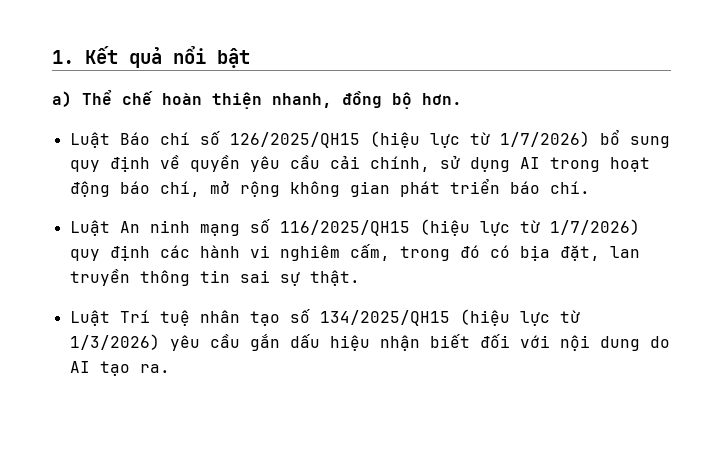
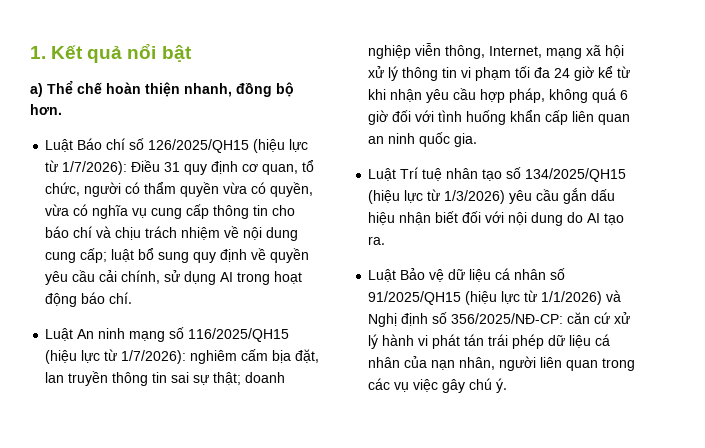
- Luật Báo chí số 126/2025/QH15 (hiệu lực từ 1/7/2026) bổ sung quy định về quyền yêu cầu cải chính, sử dụng AI trong hoạt động báo chí, mở rộng không gian phát triển báo chí.
+ Luật Báo chí số 126/2025/QH15 (hiệu lực từ 1/7/2026): Điều 31 quy định cơ quan, tổ chức, người có thẩm quyền vừa có quyền, vừa có nghĩa vụ cung cấp thông tin cho báo chí và chịu trách nhiệm về nội dung cung cấp; luật bổ sung quy định về quyền yêu cầu cải chính, sử dụng AI trong hoạt động báo chí.
- Luật An ninh mạng số 116/2025/QH15 (hiệu lực từ 1/7/2026) quy định các hành vi nghiêm cấm, trong đó có bịa đặt, lan truyền thông tin sai sự thật.
+ Luật An ninh mạng số 116/2025/QH15 (hiệu lực từ 1/7/2026): nghiêm cấm bịa đặt, lan truyền thông tin sai sự thật; doanh nghiệp viễn thông, Internet, mạng xã hội xử lý thông tin vi phạm tối đa 24 giờ kể từ khi nhận yêu cầu hợp pháp, không quá 6 giờ đối với tình huống khẩn cấp liên quan an ninh quốc gia.
+ Luật Bảo vệ dữ liệu cá nhân số 91/2025/QH15 (hiệu lực từ 1/1/2026) và Nghị định số 356/2025/NĐ-CP: căn cứ xử lý hành vi phát tán trái phép dữ liệu cá nhân của nạn nhân, người liên quan trong các vụ việc gây chú ý.

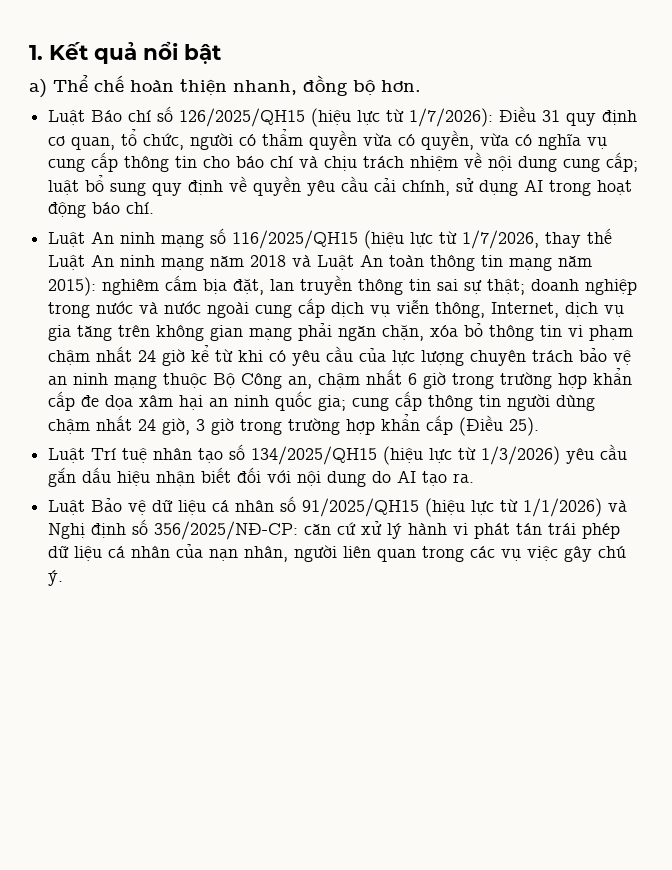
- Luật An ninh mạng số 116/2025/QH15 (hiệu lực từ 1/7/2026): nghiêm cấm bịa đặt, lan truyền thông tin sai sự thật; doanh nghiệp viễn thông, Internet, mạng xã hội xử lý thông tin vi phạm tối đa 24 giờ kể từ khi nhận yêu cầu hợp pháp, không quá 6 giờ đối với tình huống khẩn cấp liên quan an ninh quốc gia.
+ Luật An ninh mạng số 116/2025/QH15 (hiệu lực từ 1/7/2026, thay thế Luật An ninh mạng năm 2018 và Luật An toàn thông tin mạng năm 2015): nghiêm cấm bịa đặt, lan truyền thông tin sai sự thật; doanh nghiệp trong nước và nước ngoài cung cấp dịch vụ viễn thông, Internet, dịch vụ gia tăng trên không gian mạng phải ngăn chặn, xóa bỏ thông tin vi phạm chậm nhất 24 giờ kể từ khi có yêu cầu của lực lượng chuyên trách bảo vệ an ninh mạng thuộc Bộ Công an, chậm nhất 6 giờ trong trường hợp khẩn cấp đe dọa xâm hại an ninh quốc gia; cung cấp thông tin người dùng chậm nhất 24 giờ, 3 giờ trong trường hợp khẩn cấp (Điều 25).

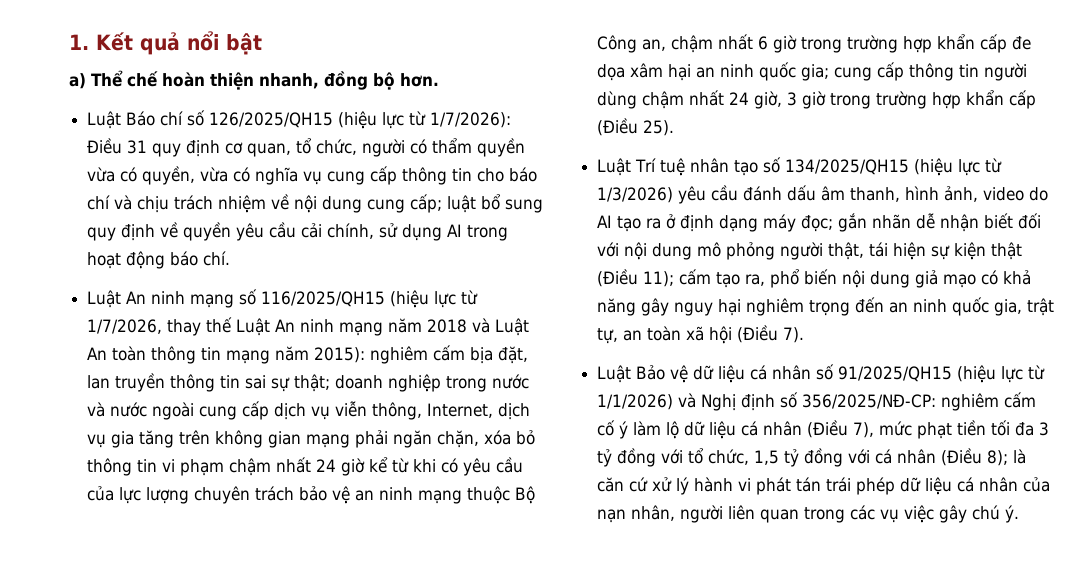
- Luật Trí tuệ nhân tạo số 134/2025/QH15 (hiệu lực từ 1/3/2026) yêu cầu gắn dấu hiệu nhận biết đối với nội dung do AI tạo ra.
+ Luật Trí tuệ nhân tạo số 134/2025/QH15 (hiệu lực từ 1/3/2026) yêu cầu đánh dấu âm thanh, hình ảnh, video do AI tạo ra ở định dạng máy đọc; gắn nhãn dễ nhận biết đối với nội dung mô phỏng người thật, tái hiện sự kiện thật (Điều 11); cấm tạo ra, phổ biến nội dung giả mạo có khả năng gây nguy hại nghiêm trọng đến an ninh quốc gia, trật tự, an toàn xã hội (Điều 7).
- Luật Bảo vệ dữ liệu cá nhân số 91/2025/QH15 (hiệu lực từ 1/1/2026) và Nghị định số 356/2025/NĐ-CP: căn cứ xử lý hành vi phát tán trái phép dữ liệu cá nhân của nạn nhân, người liên quan trong các vụ việc gây chú ý.
+ Luật Bảo vệ dữ liệu cá nhân số 91/2025/QH15 (hiệu lực từ 1/1/2026) và Nghị định số 356/2025/NĐ-CP: nghiêm cấm cố ý làm lộ dữ liệu cá nhân (Điều 7), mức phạt tiền tối đa 3 tỷ đồng với tổ chức, 1,5 tỷ đồng với cá nhân (Điều 8); là căn cứ xử lý hành vi phát tán trái phép dữ liệu cá nhân của nạn nhân, người liên quan trong các vụ việc gây chú ý.

